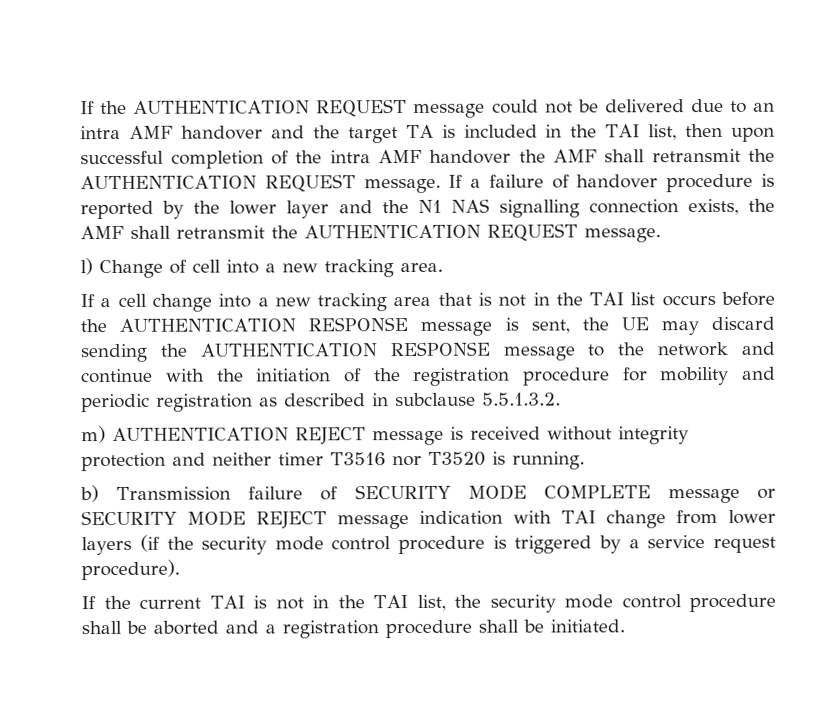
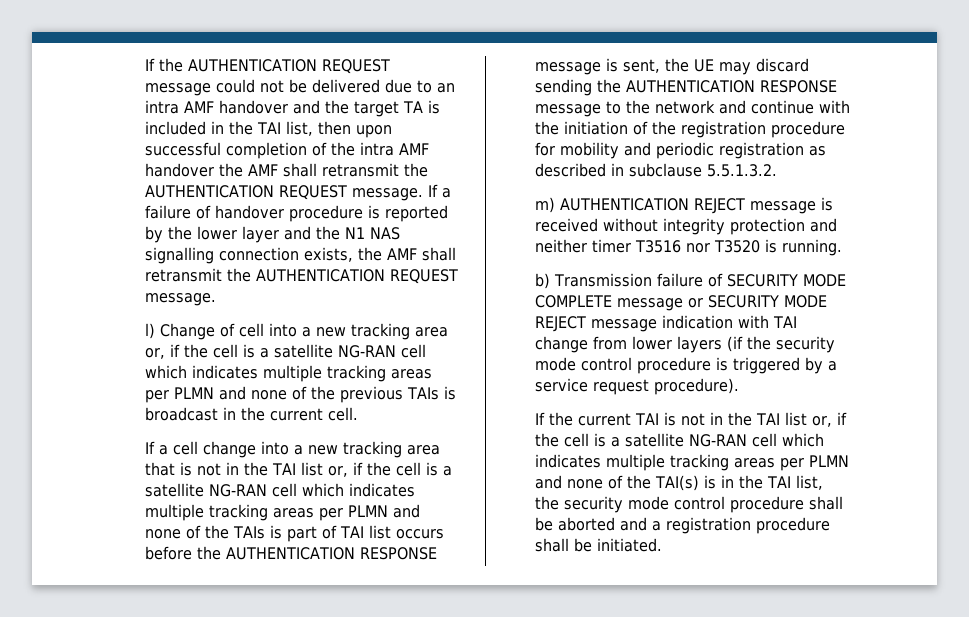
- l) Change of cell into a new tracking area.
+ l) Change of cell into a new tracking area or, if the cell is a satellite NG-RAN cell which indicates multiple tracking areas per PLMN and none of the previous TAIs is broadcast in the current cell.
- If a cell change into a new tracking area that is not in the TAI list occurs before the AUTHENTICATION RESPONSE message is sent, the UE may discard sending the AUTHENTICATION RESPONSE message to the network and continue with the initiation of the registration procedure for mobility and periodic registration as described in subclause 5.5.1.3.2.
+ If a cell change into a new tracking area that is not in the TAI list or, if the cell is a satellite NG-RAN cell which indicates multiple tracking areas per PLMN and none of the TAIs is part of TAI list occurs before the AUTHENTICATION RESPONSE message is sent, the UE may discard sending the AUTHENTICATION RESPONSE message to the network and continue with the initiation of the registration procedure for mobility and periodic registration as described in subclause 5.5.1.3.2.
- If the current TAI is not in the TAI list, the security mode control procedure shall be aborted and a registration procedure shall be initiated.
+ If the current TAI is not in the TAI list or, if the cell is a satellite NG-RAN cell which indicates multiple tracking areas per PLMN and none of the TAI(s) is in the TAI list, the security mode control procedure shall be aborted and a registration procedure shall be initiated.

